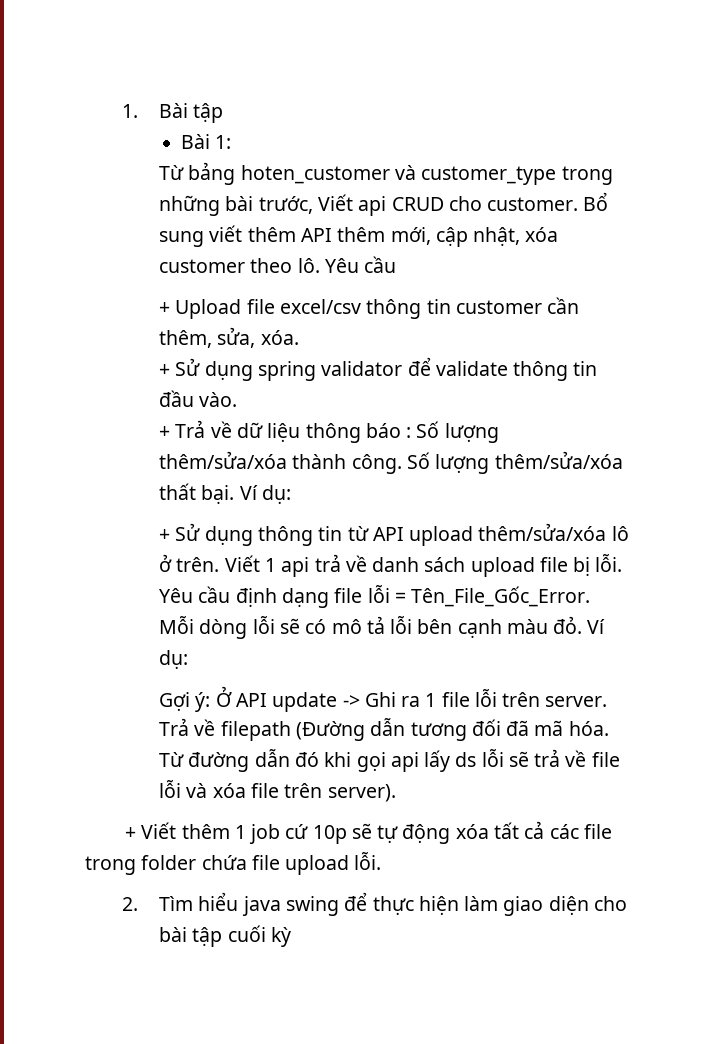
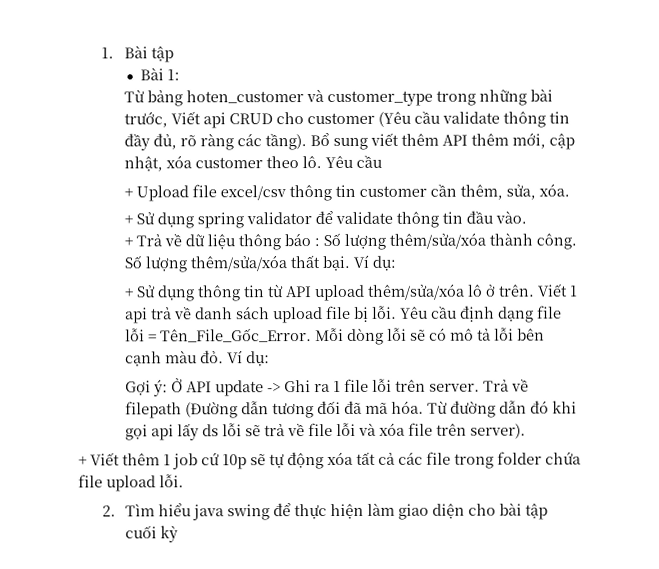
- Từ bảng hoten_customer và customer_type trong những bài trước, Viết api CRUD cho customer.
+ Từ bảng hoten_customer và customer_type trong những bài trước, Viết api CRUD cho customer (Yêu cầu validate thông tin đầy đủ, rõ ràng các tầng).

